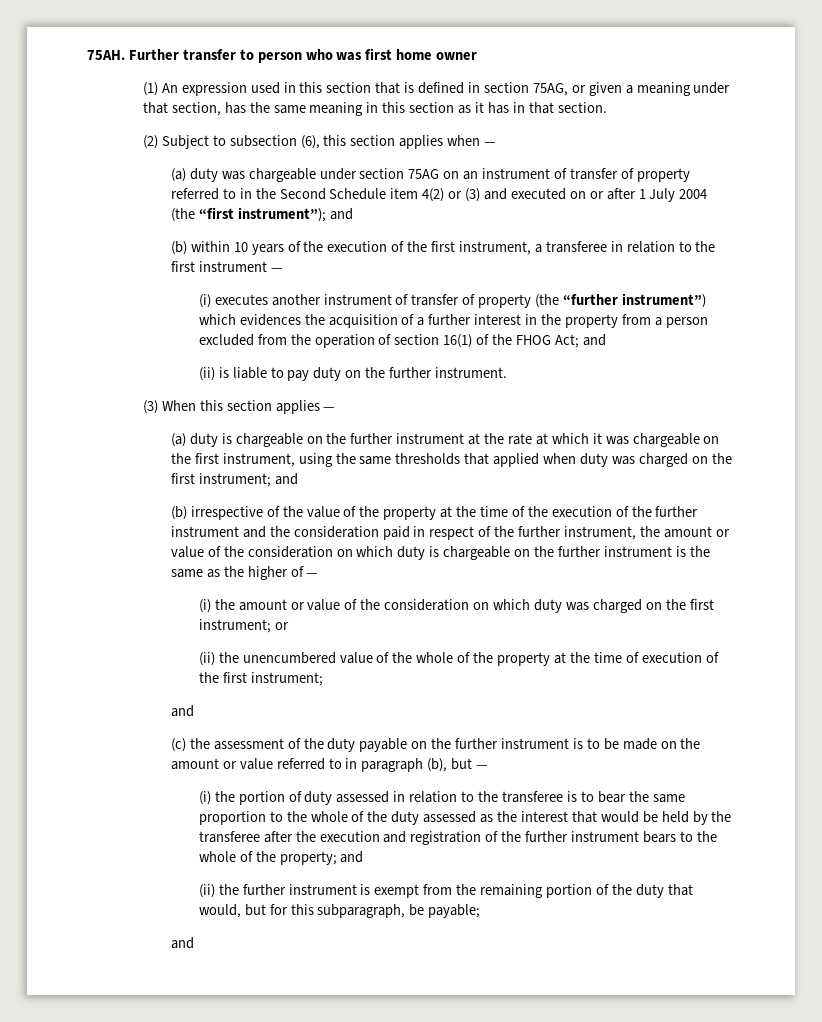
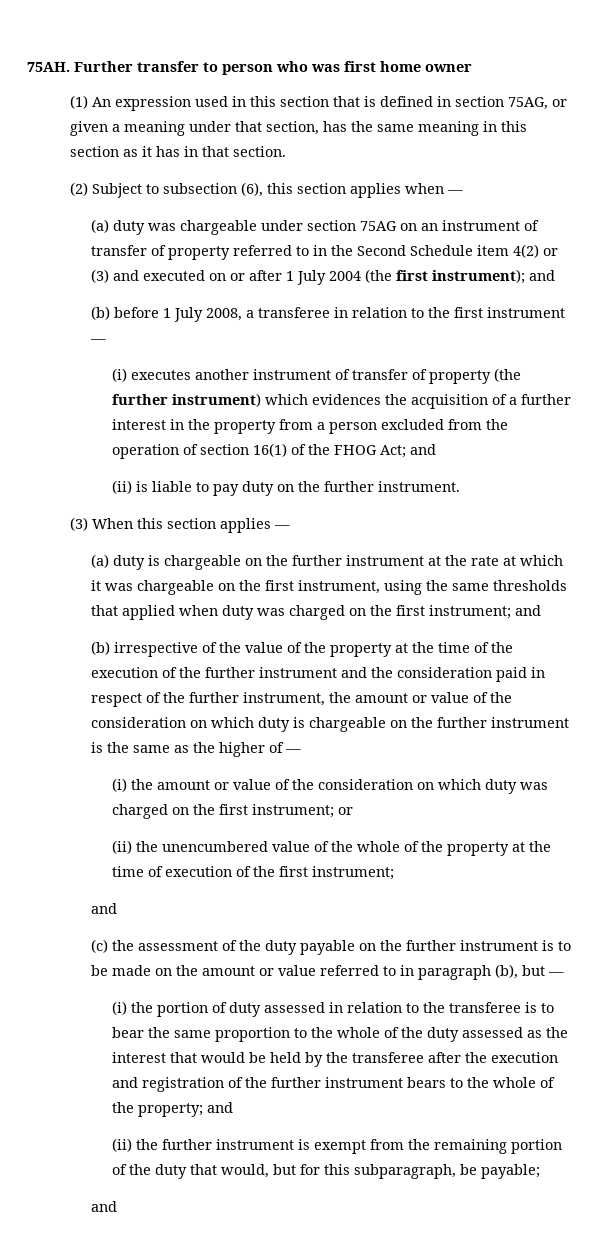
- (a) duty was chargeable under section 75AG on an instrument of transfer of property referred to in the Second Schedule item 4(2) or (3) and executed on or after 1 July 2004 (the “first instrument”); and
- (b) within 10 years of the execution of the first instrument, a transferee in relation to the first instrument —
+ (a) duty was chargeable under section 75AG on an instrument of transfer of property referred to in the Second Schedule item 4(2) or (3) and executed on or after 1 July 2004 (the first instrument); and
+ (b) before 1 July 2008, a transferee in relation to the first instrument —
- (i) executes another instrument of transfer of property (the “further instrument”) which evidences the acquisition of a further interest in the property from a person excluded from the operation of section 16(1) of the FHOG Act; and
+ (i) executes another instrument of transfer of property (the further instrument) which evidences the acquisition of a further interest in the property from a person excluded from the operation of section 16(1) of the FHOG Act; and

